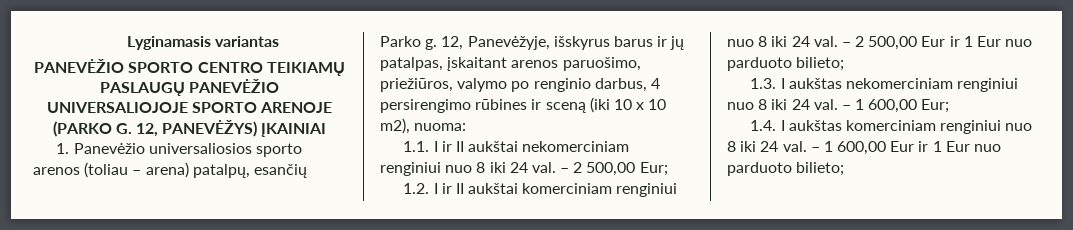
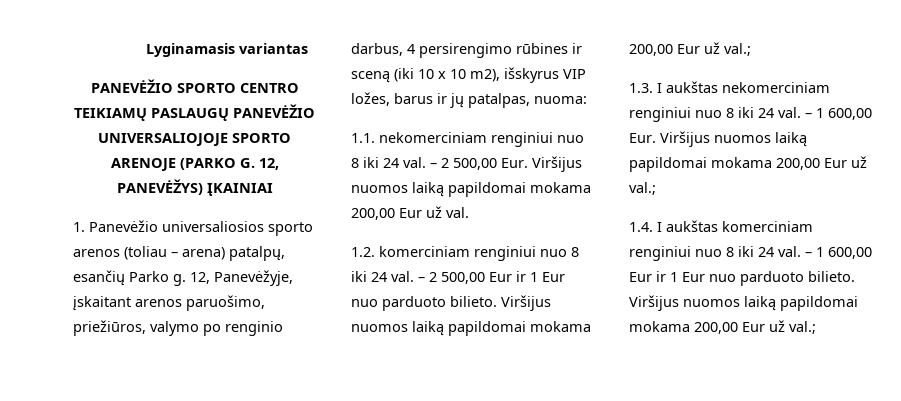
- 12, Panevėžyje, išskyrus barus ir jų patalpas, įskaitant arenos paruošimo, priežiūros, valymo po renginio darbus, 4 persirengimo rūbines ir sceną (iki 10 x 10 m2), nuoma:
- 1.1. I ir II aukštai nekomerciniam renginiui nuo 8 iki 24 val.
+ 12, Panevėžyje, įskaitant arenos paruošimo, priežiūros, valymo po renginio darbus, 4 persirengimo rūbines ir sceną (iki 10 x 10 m2), išskyrus VIP ložes, barus ir jų patalpas, nuoma:
+ 1.1. nekomerciniam renginiui nuo 8 iki 24 val.
- – 2 500,00 Eur;
- 1.2. I ir II aukštai komerciniam renginiui nuo 8 iki 24 val.
+ – 2 500,00 Eur. Viršijus nuomos laiką papildomai mokama 200,00 Eur už val.
+ 1.2. komerciniam renginiui nuo 8 iki 24 val.
- – 2 500,00 Eur ir 1 Eur nuo parduoto bilieto;
+ – 2 500,00 Eur ir 1 Eur nuo parduoto bilieto. Viršijus nuomos laiką papildomai mokama 200,00 Eur už val.;
- – 1 600,00 Eur;
+ – 1 600,00 Eur. Viršijus nuomos laiką papildomai mokama 200,00 Eur už val.;
- – 1 600,00 Eur ir 1 Eur nuo parduoto bilieto;
+ – 1 600,00 Eur ir 1 Eur nuo parduoto bilieto. Viršijus nuomos laiką papildomai mokama 200,00 Eur už val.;

